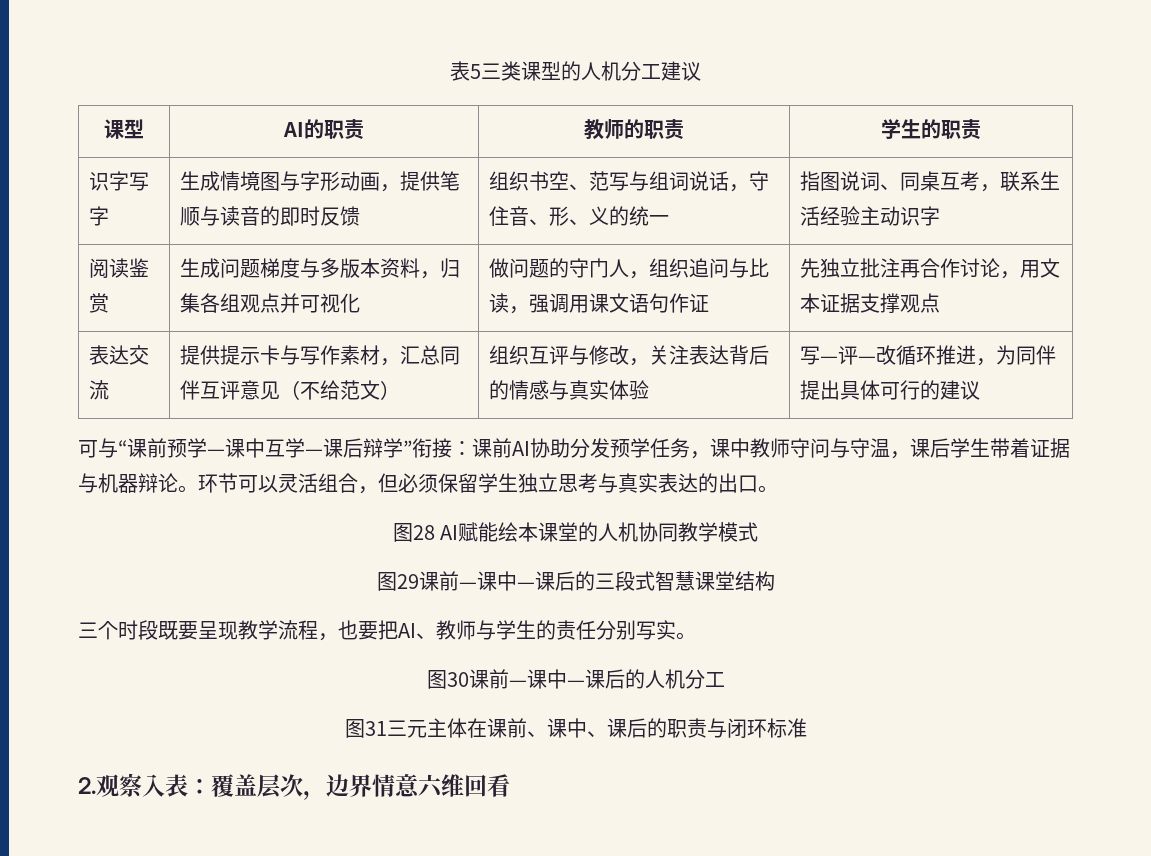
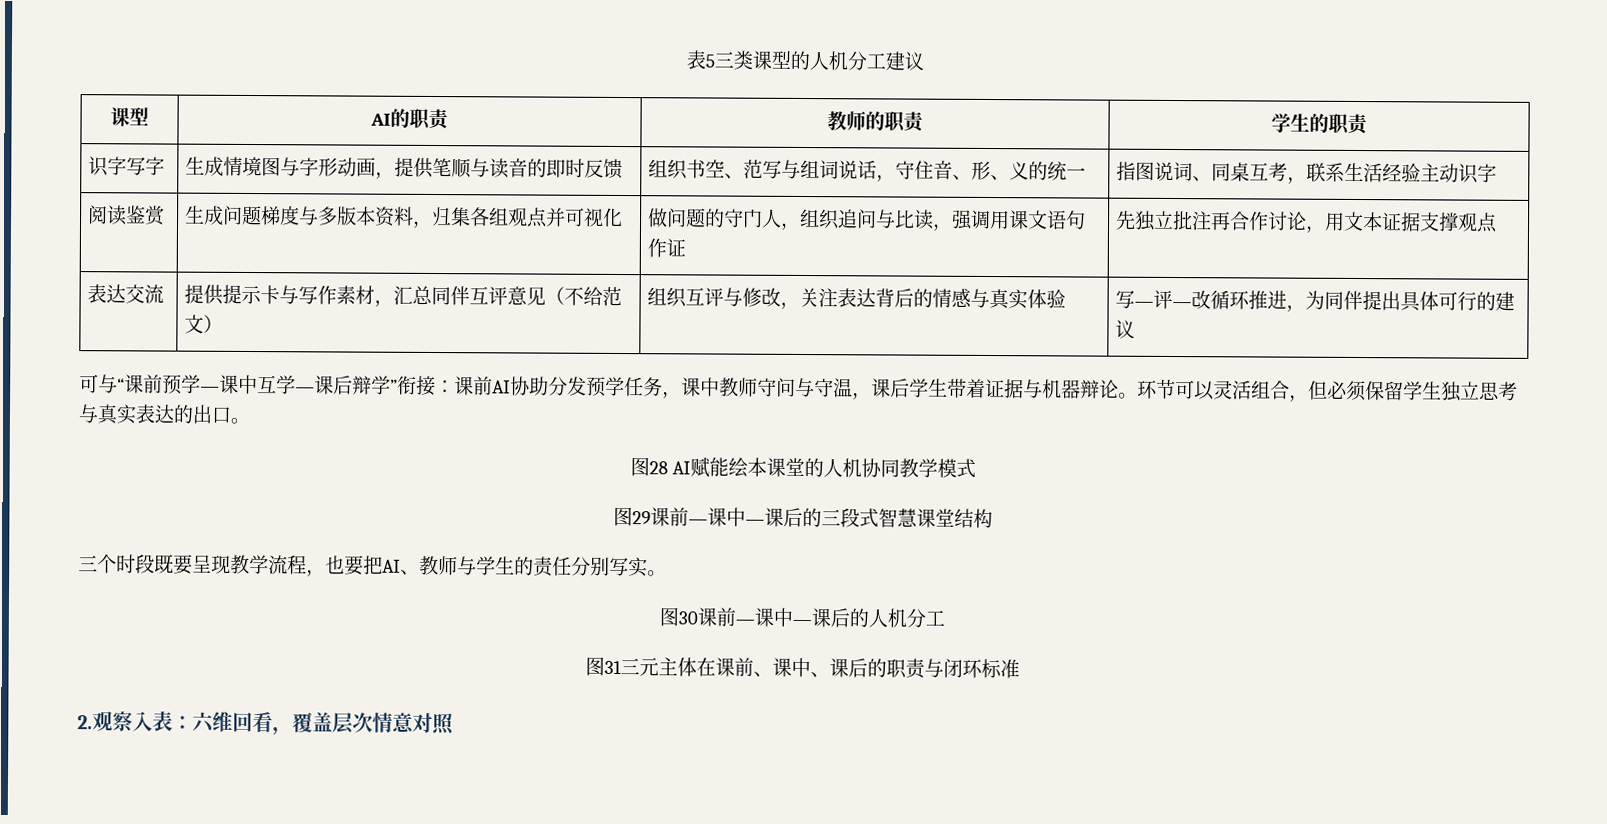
- 2.观察入表：覆盖层次，边界情意六维回看
+ 2.观察入表：六维回看，覆盖层次情意对照

